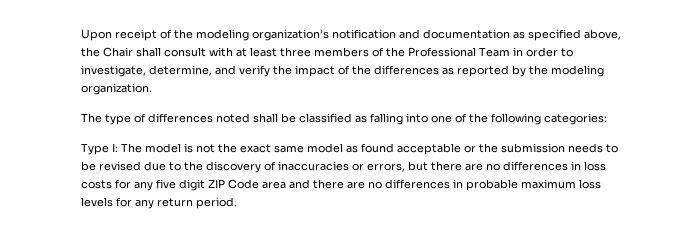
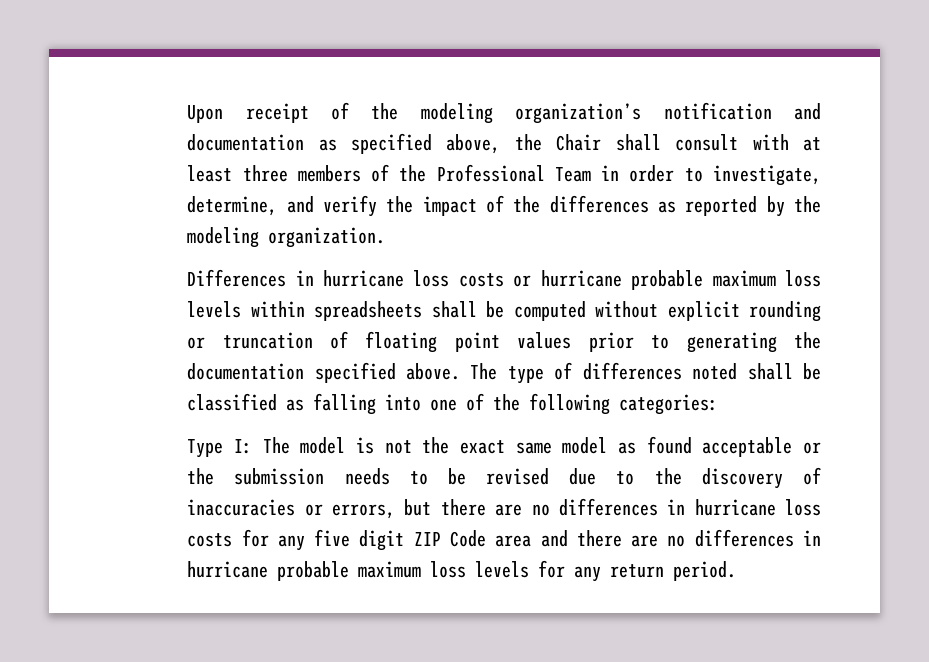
+ Differences in hurricane loss costs or hurricane probable maximum loss levels within spreadsheets shall be computed without explicit rounding or truncation of floating point values prior to generating the documentation specified above.
- Type I: The model is not the exact same model as found acceptable or the submission needs to be revised due to the discovery of inaccuracies or errors, but there are no differences in loss costs for any five digit ZIP Code area and there are no differences in probable maximum loss levels for any return period.
+ Type I: The model is not the exact same model as found acceptable or the submission needs to be revised due to the discovery of inaccuracies or errors, but there are no differences in hurricane loss costs for any five digit ZIP Code area and there are no differences in hurricane probable maximum loss levels for any return period.

